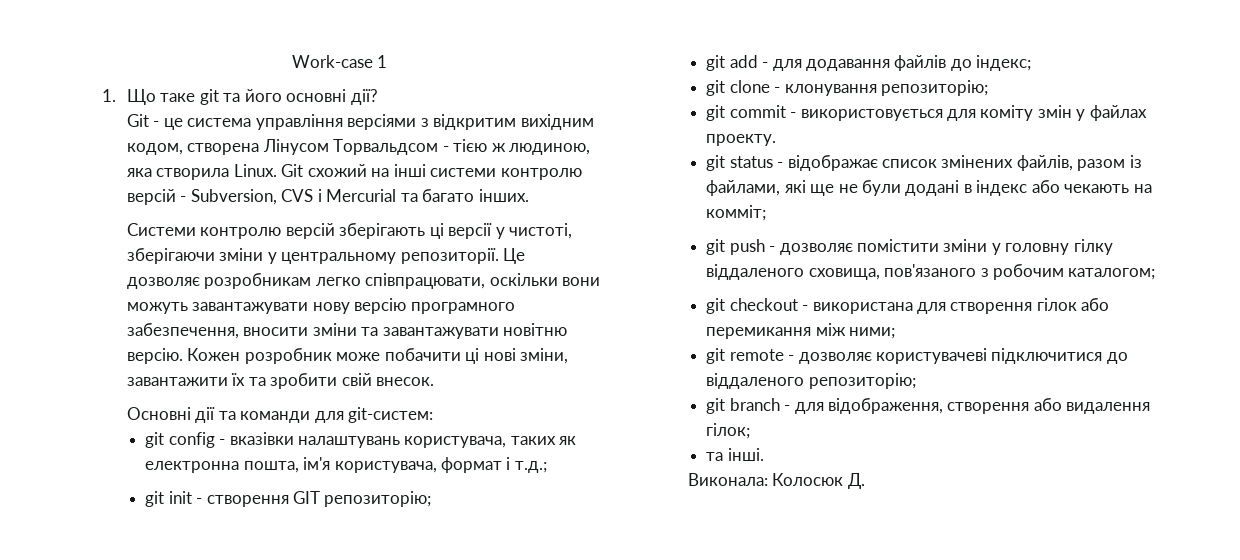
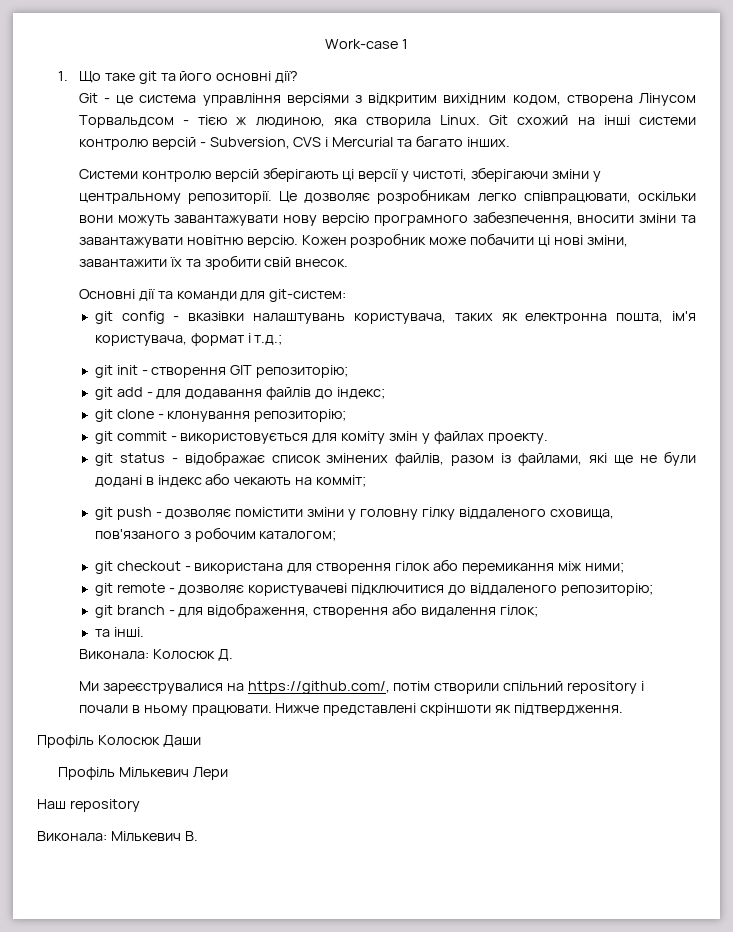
+ Ми зареєструвалися на https://github.com/, потім створили спільний repository і почали в ньому працювати. Нижче представлені скріншоти як підтвердження.
+ Профіль Колосюк Даши
+ Профіль Мількевич Лери
+ Наш repository
+ Виконала: Мількевич В.

